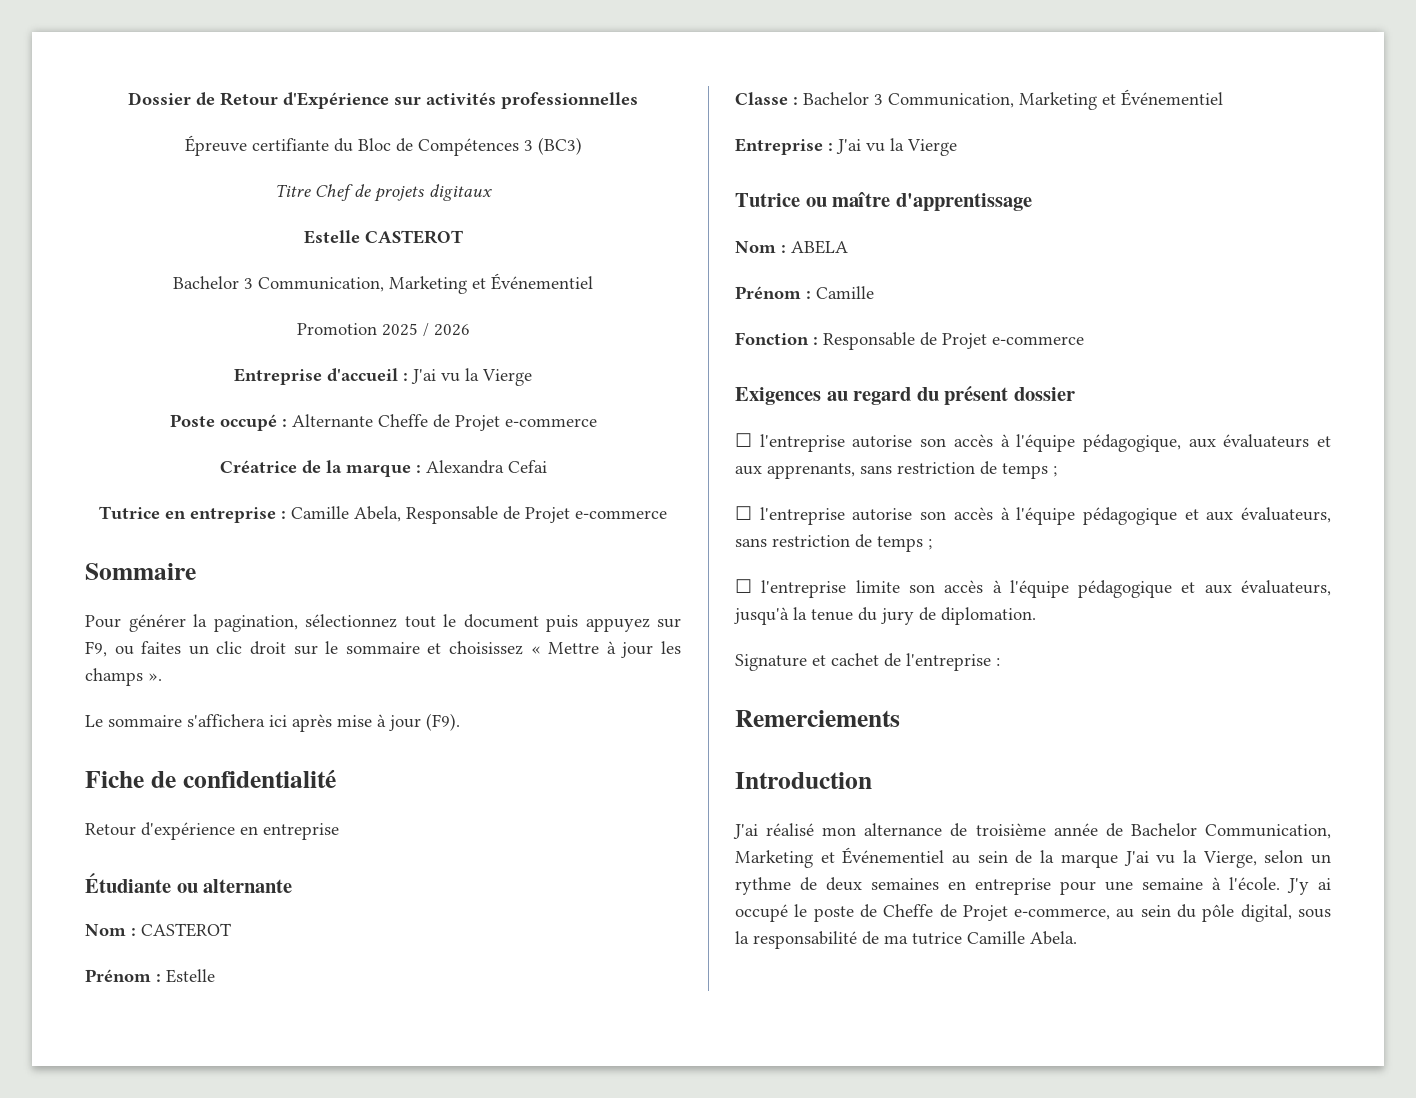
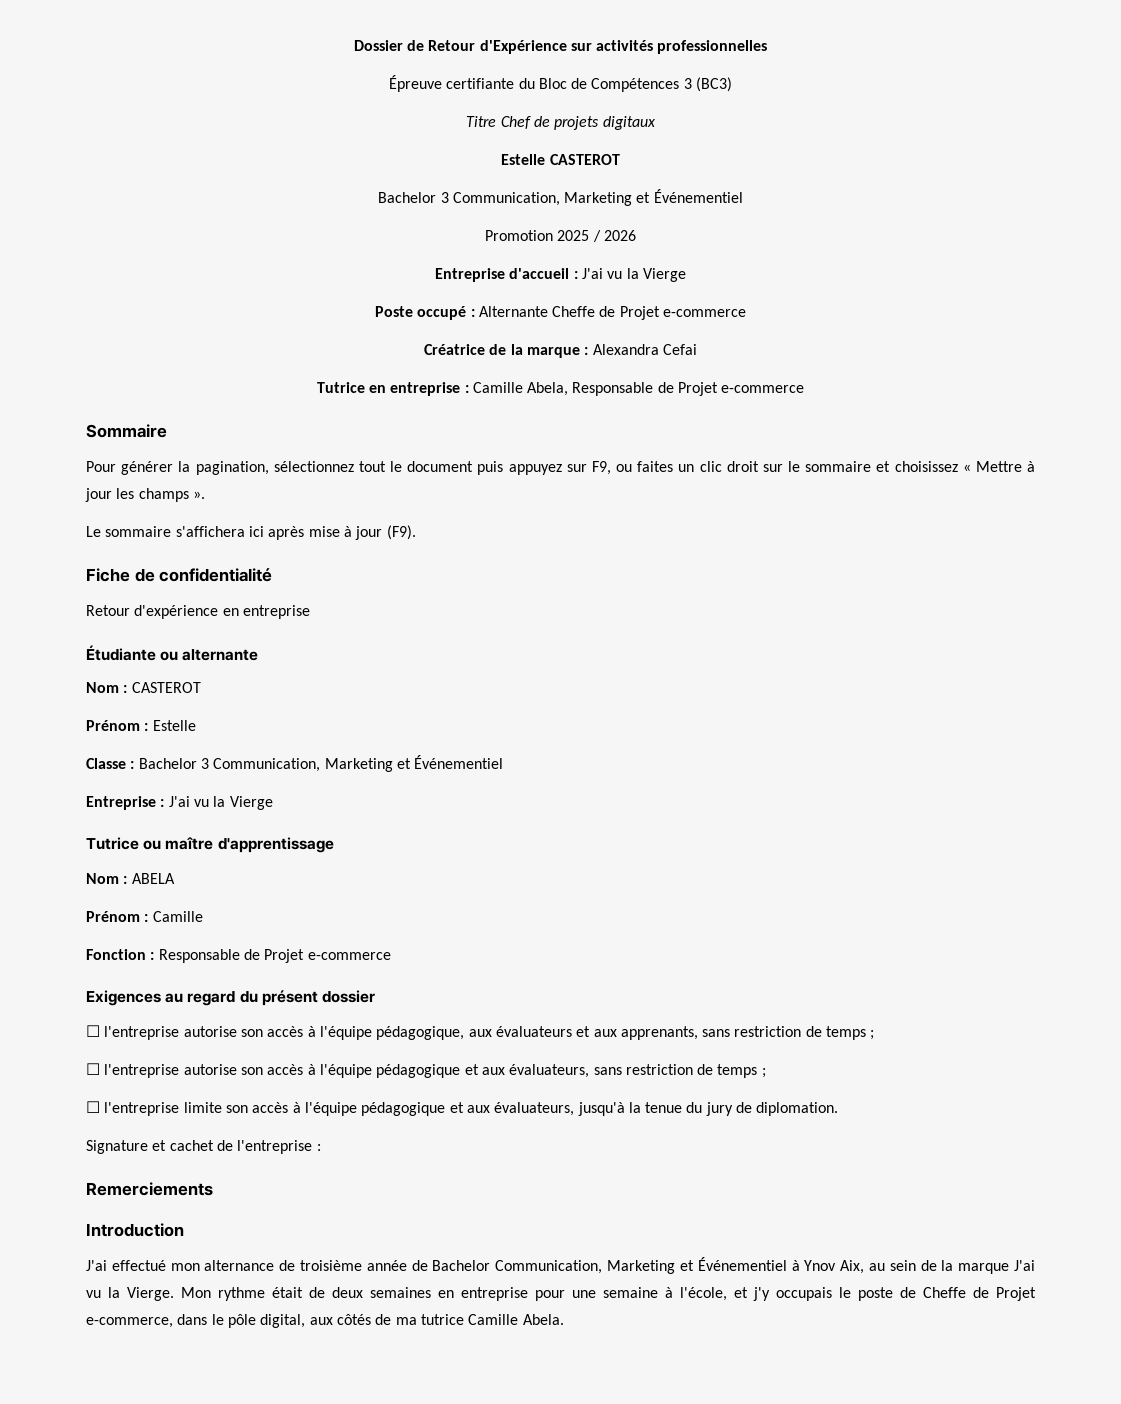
- J'ai réalisé mon alternance de troisième année de Bachelor Communication, Marketing et Événementiel au sein de la marque J'ai vu la Vierge, selon un rythme de deux semaines en entreprise pour une semaine à l'école. J'y ai occupé le poste de Cheffe de Projet e-commerce, au sein du pôle digital, sous la responsabilité de ma tutrice Camille Abela.
+ J'ai effectué mon alternance de troisième année de Bachelor Communication, Marketing et Événementiel à Ynov Aix, au sein de la marque J'ai vu la Vierge. Mon rythme était de deux semaines en entreprise pour une semaine à l'école, et j'y occupais le poste de Cheffe de Projet e-commerce, dans le pôle digital, aux côtés de ma tutrice Camille Abela.

